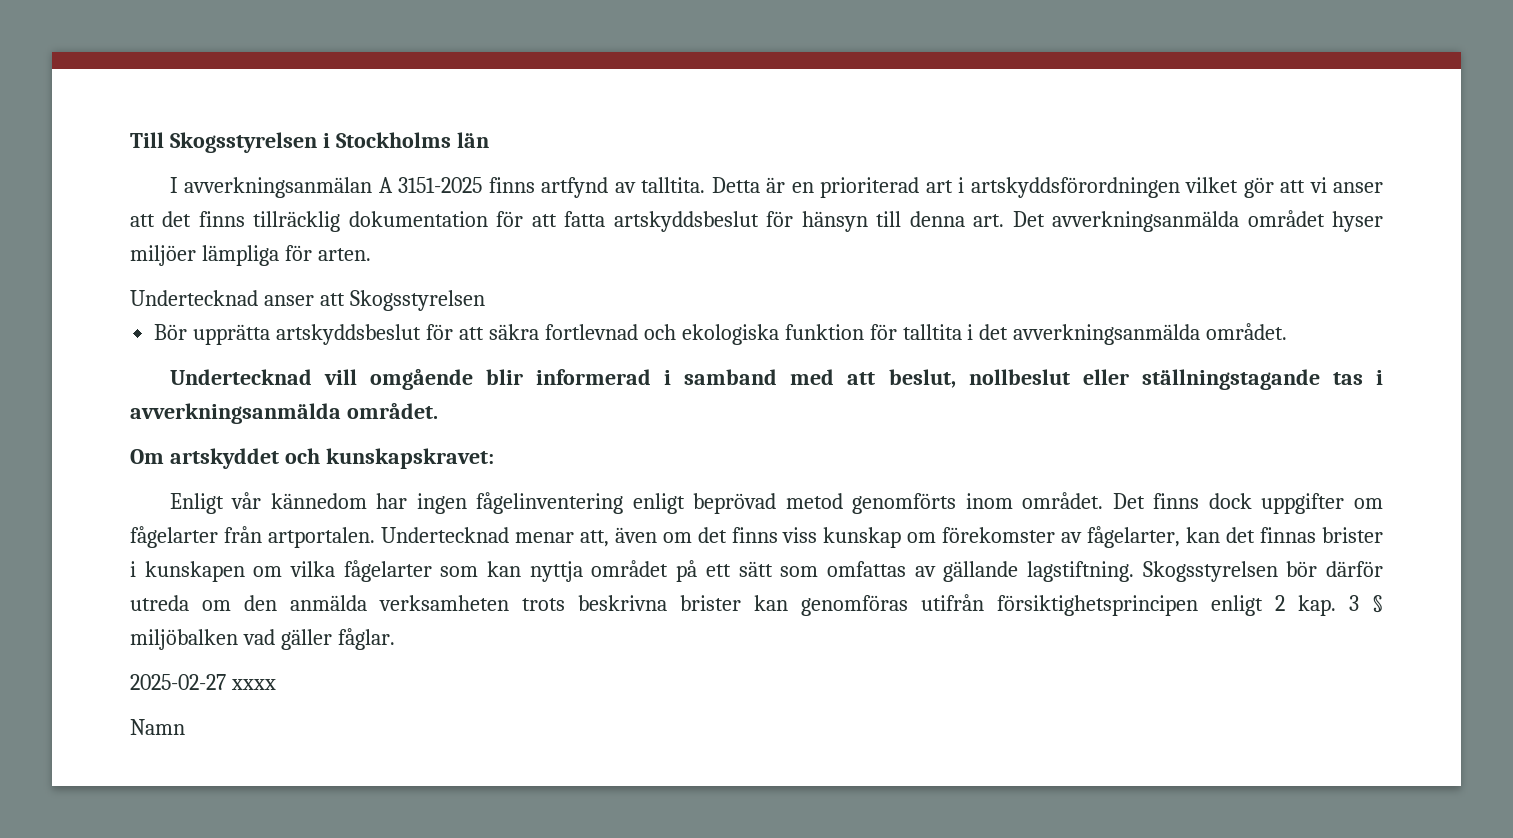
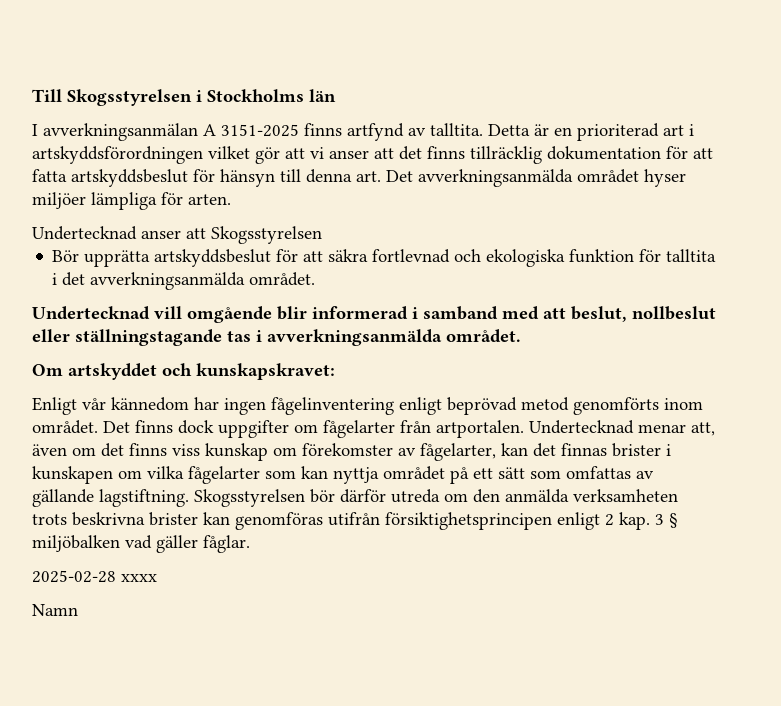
- 2025-02-27 xxxx
+ 2025-02-28 xxxx

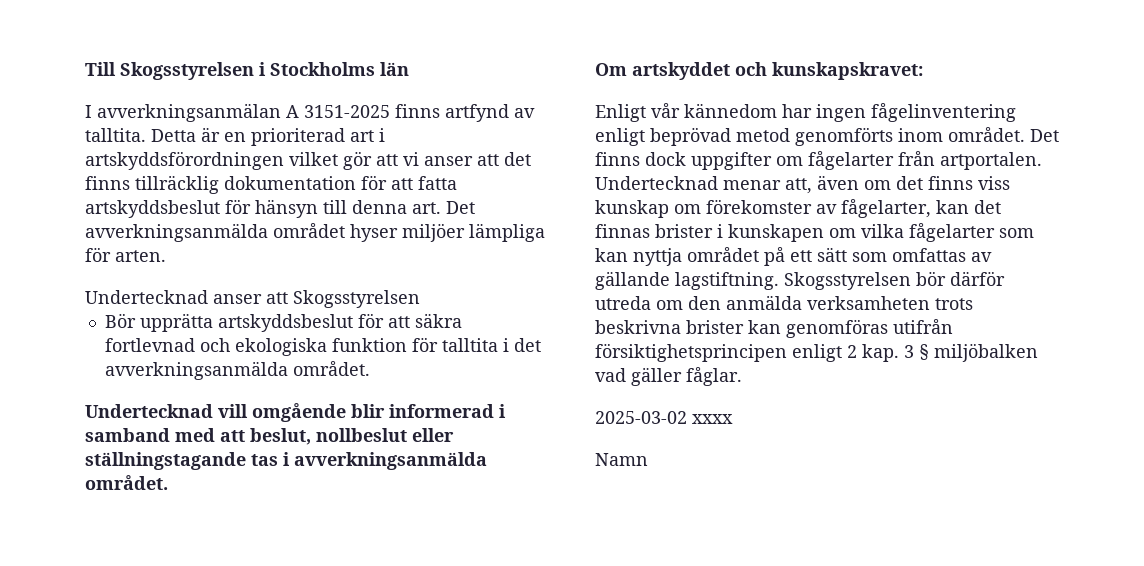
- 2025-02-28 xxxx
+ 2025-03-02 xxxx

